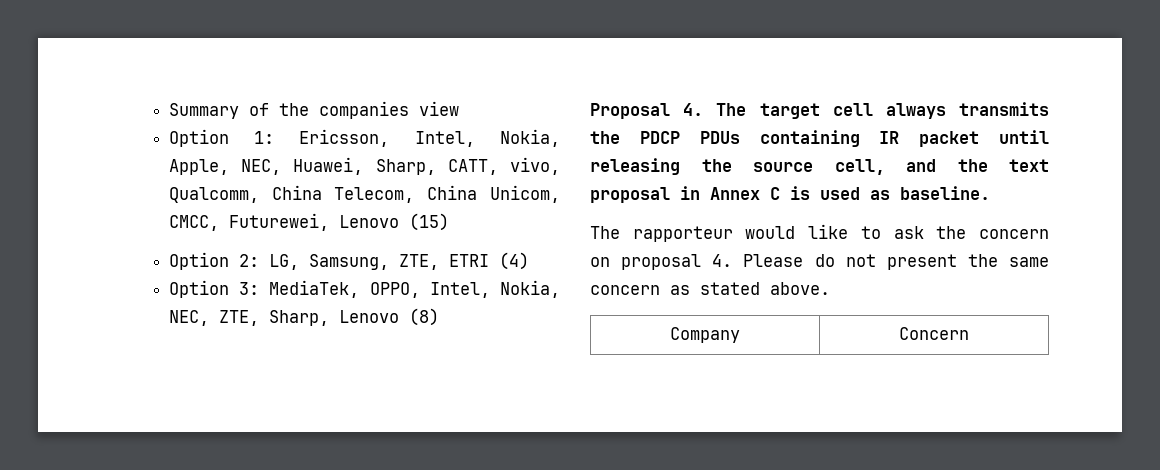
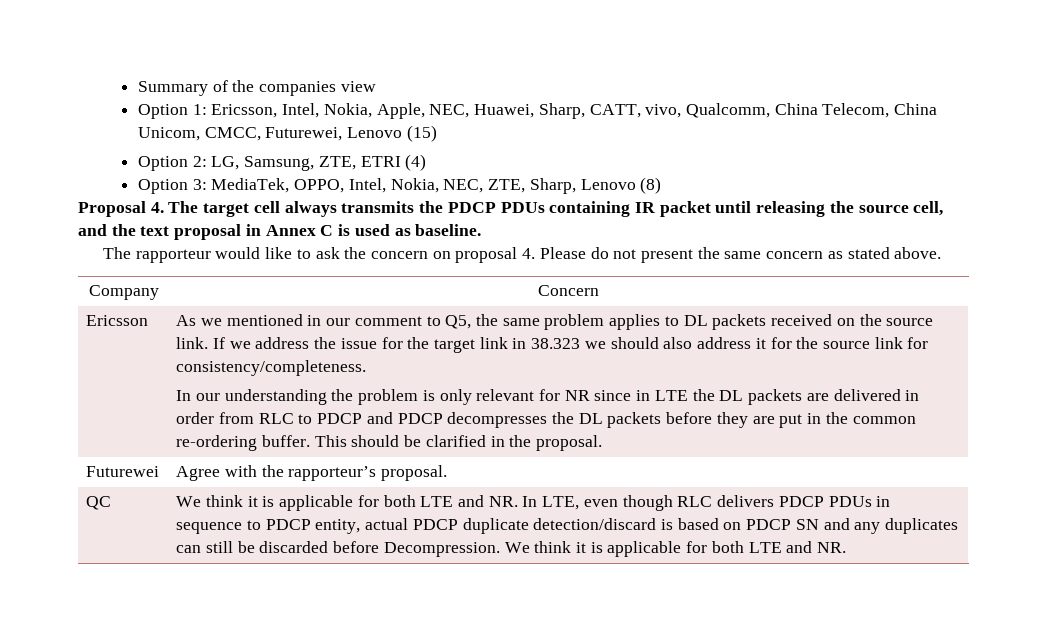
+ Ericsson | As we mentioned in our comment to Q5, the same problem applies to DL packets received on the source link. If we address the issue for the target link in 38.323 we should also address it for the source link for consistency/completeness.
+ In our understanding the problem is only relevant for NR since in LTE the DL packets are delivered in order from RLC to PDCP and PDCP decompresses the DL packets before they are put in the common re-ordering buffer. This should be clarified in the proposal.
+ Futurewei | Agree with the rapporteur’s proposal.
+ QC | We think it is applicable for both LTE and NR. In LTE, even though RLC delivers PDCP PDUs in sequence to PDCP entity, actual PDCP duplicate detection/discard is based on PDCP SN and any duplicates can still be discarded before Decompression. We think it is applicable for both LTE and NR.

